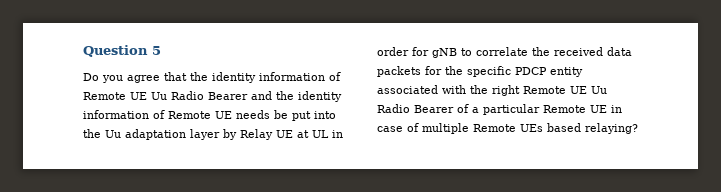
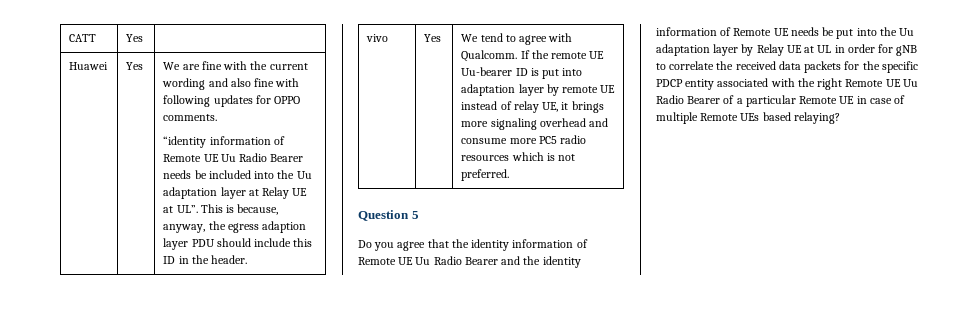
+ CATT | Yes |
+ Huawei | Yes | We are fine with the current wording and also fine with following updates for OPPO comments.
+ “identity information of Remote UE Uu Radio Bearer needs be included into the Uu adaptation layer at Relay UE at UL”. This is because, anyway, the egress adaption layer PDU should include this ID in the header.
+ vivo | Yes | We tend to agree with Qualcomm. If the remote UE Uu-bearer ID is put into adaptation layer by remote UE instead of relay UE, it brings more signaling overhead and consume more PC5 radio resources which is not preferred.

